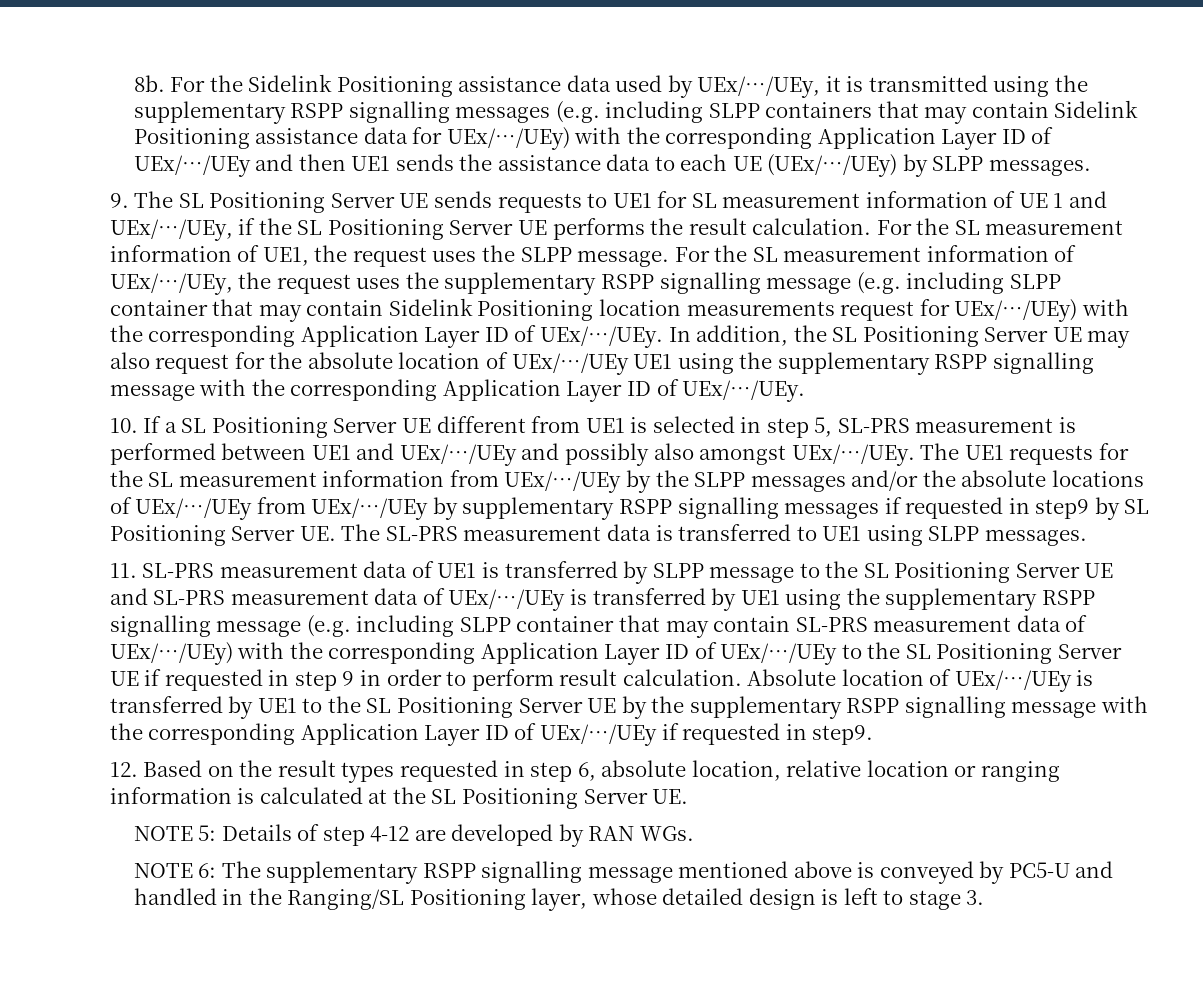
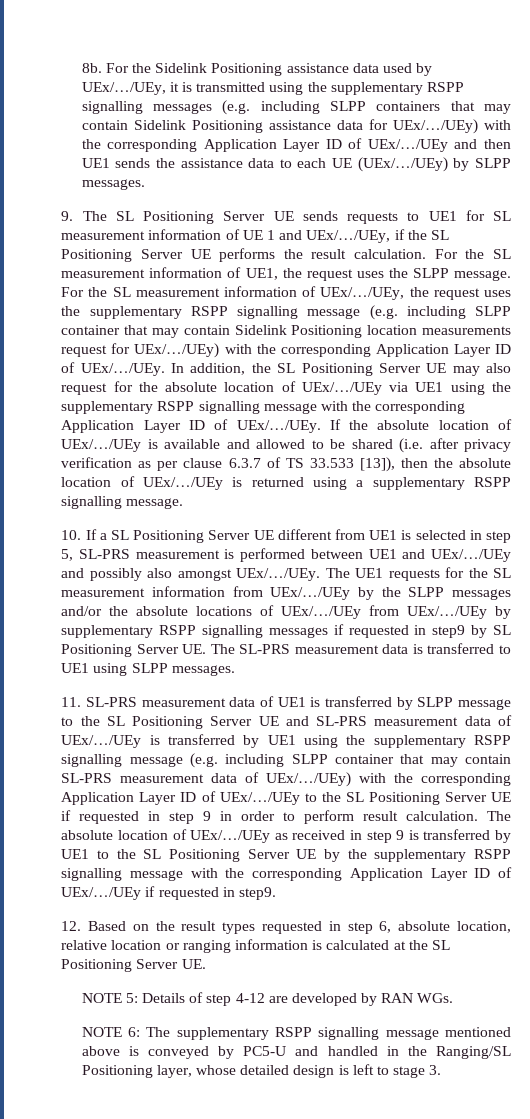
- In addition, the SL Positioning Server UE may also request for the absolute location of UEx/…/UEy UE1 using the supplementary RSPP signalling message with the corresponding Application Layer ID of UEx/…/UEy.
+ In addition, the SL Positioning Server UE may also request for the absolute location of UEx/…/UEy via UE1 using the supplementary RSPP signalling message with the corresponding Application Layer ID of UEx/…/UEy. If the absolute location of UEx/…/UEy is available and allowed to be shared (i.e. after privacy verification as per clause 6.3.7 of TS 33.533 [13]), then the absolute location of UEx/…/UEy is returned using a supplementary RSPP signalling message.
- Absolute location of UEx/…/UEy is transferred by UE1 to the SL Positioning Server UE by the supplementary RSPP signalling message with the corresponding Application Layer ID of UEx/…/UEy if requested in step9.
+ The absolute location of UEx/…/UEy as received in step 9 is transferred by UE1 to the SL Positioning Server UE by the supplementary RSPP signalling message with the corresponding Application Layer ID of UEx/…/UEy if requested in step9.

